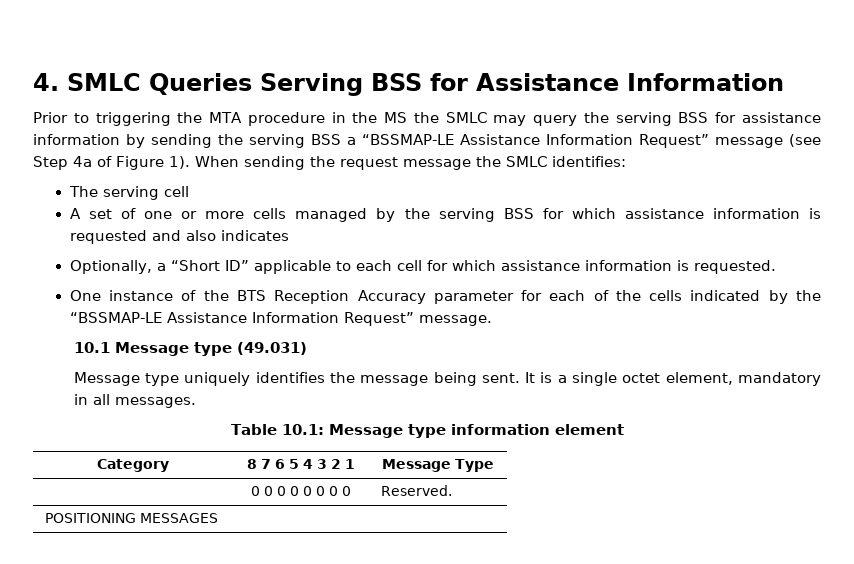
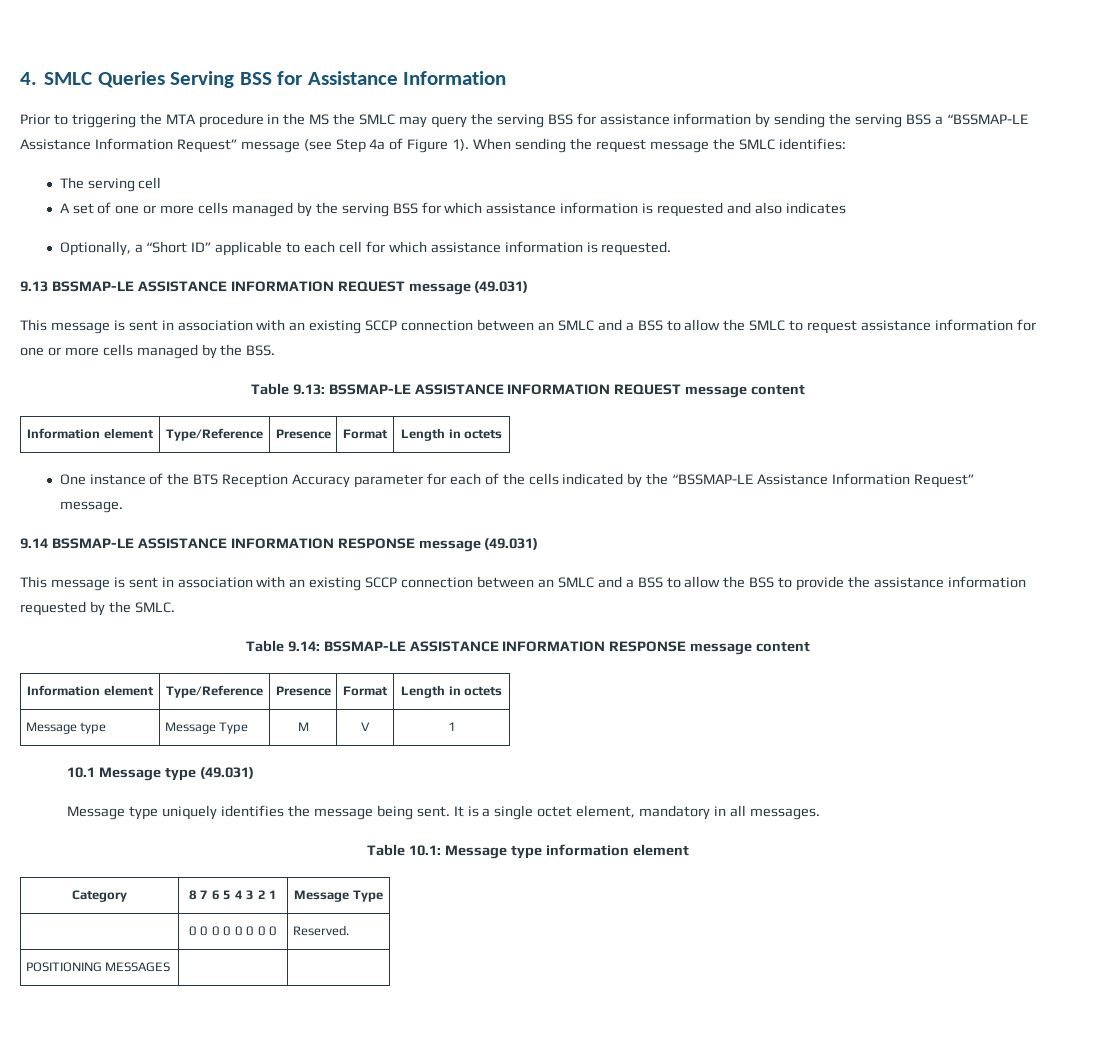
+ 9.13 BSSMAP-LE ASSISTANCE INFORMATION REQUEST message (49.031)
+ This message is sent in association with an existing SCCP connection between an SMLC and a BSS to allow the SMLC to request assistance information for one or more cells managed by the BSS.
+ Table 9.13: BSSMAP-LE ASSISTANCE INFORMATION REQUEST message content
+ Information element | Type/Reference | Presence | Format | Length in octets
+ 9.14 BSSMAP-LE ASSISTANCE INFORMATION RESPONSE message (49.031)
+ This message is sent in association with an existing SCCP connection between an SMLC and a BSS to allow the BSS to provide the assistance information requested by the SMLC.
+ Table 9.14: BSSMAP-LE ASSISTANCE INFORMATION RESPONSE message content
+ Information element | Type/Reference | Presence | Format | Length in octets
+ Message type | Message Type | M | V | 1

